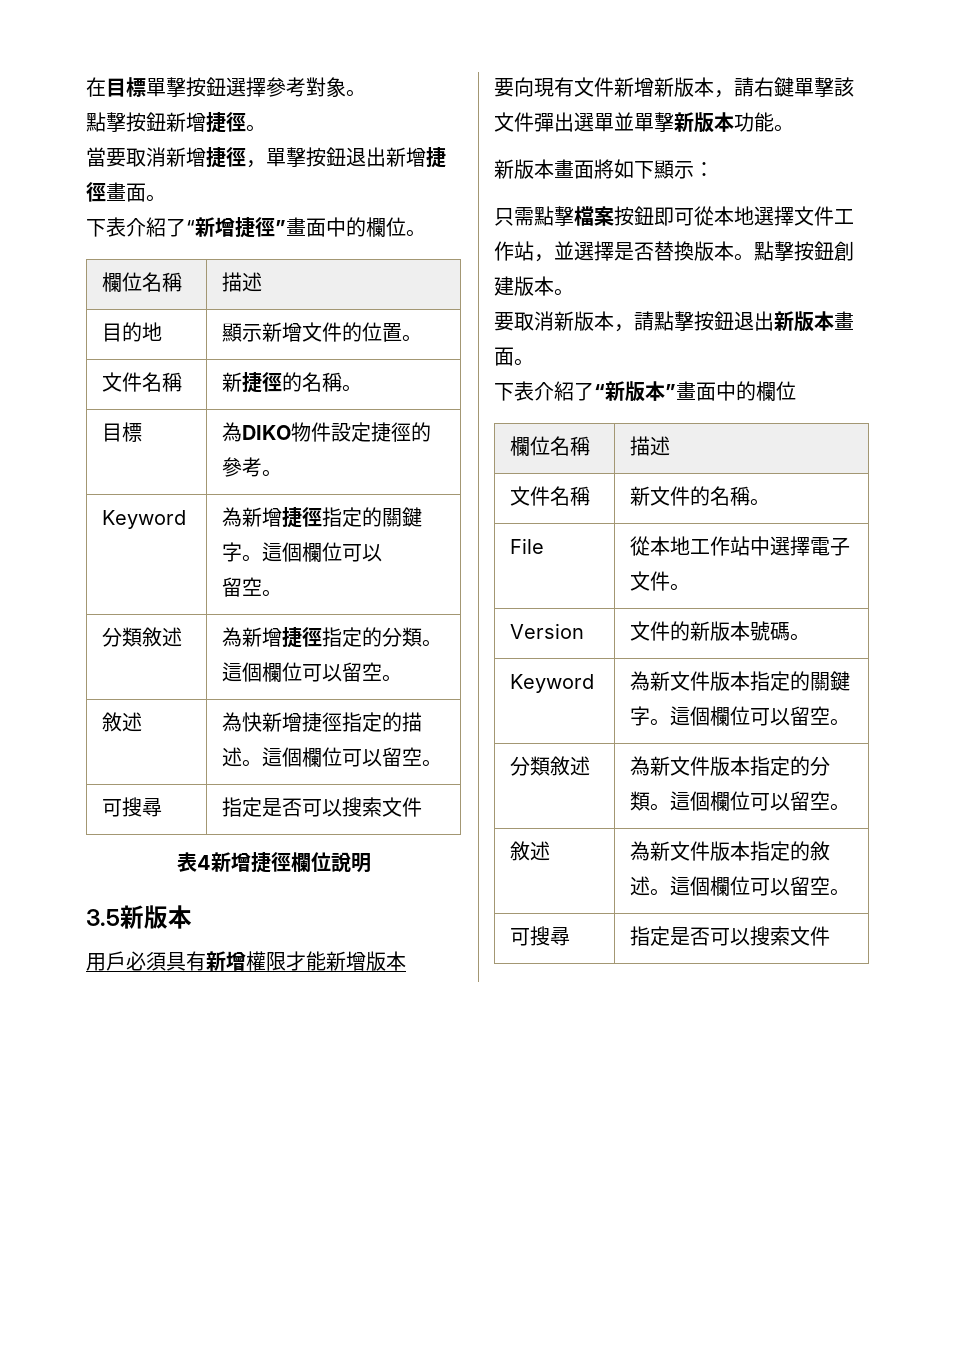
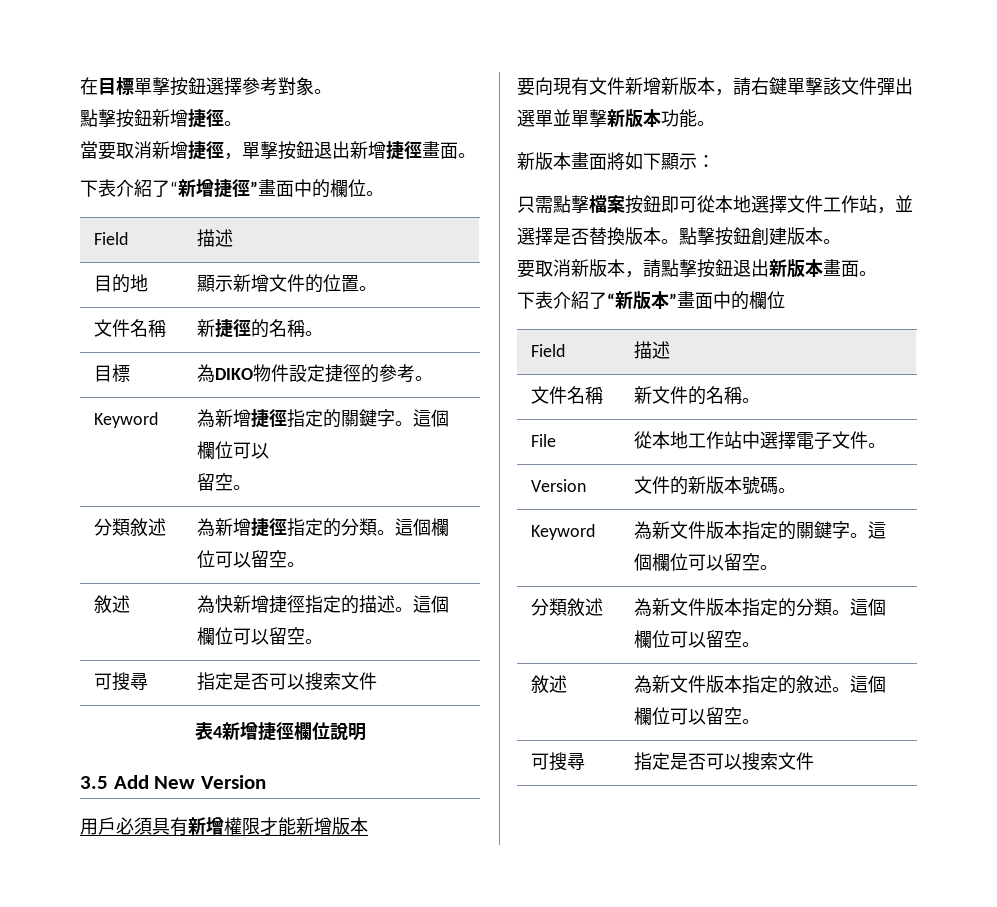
  下表介紹了“新增捷徑”畫面中的欄位。
- 欄位名稱 | 描述
+ Field | 描述
- 3.5新版本
+ 3.5 Add New Version
  下表介紹了“新版本”畫面中的欄位
- 欄位名稱 | 描述
+ Field | 描述

